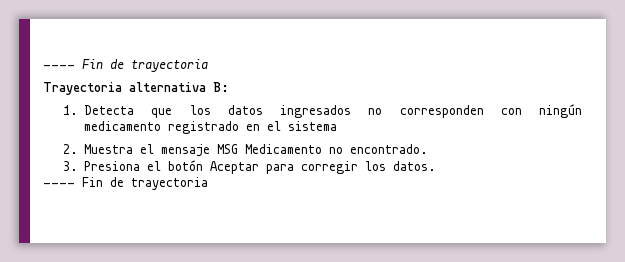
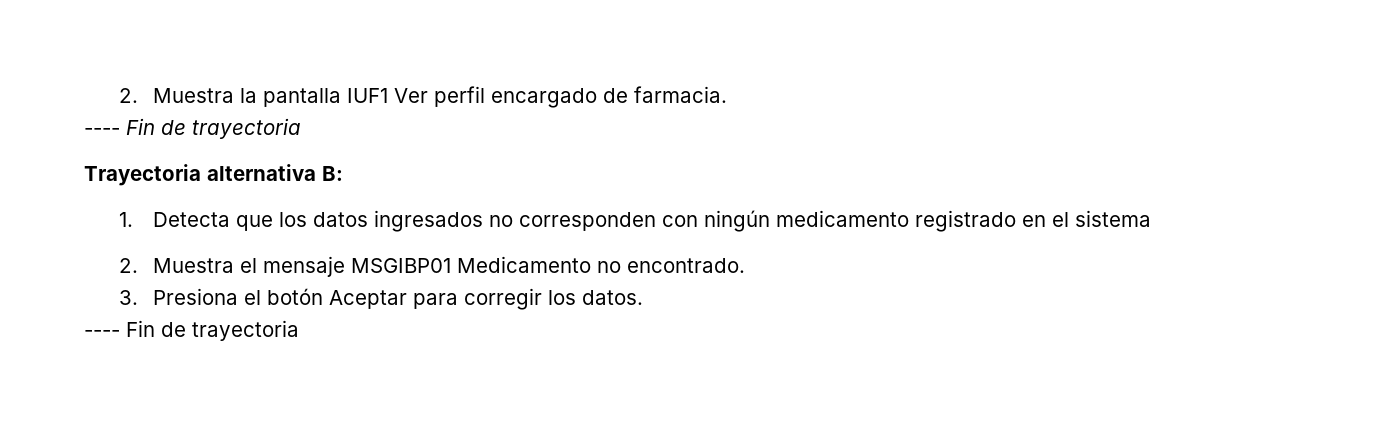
+ 2. Muestra la pantalla IUF1 Ver perfil encargado de farmacia.
- 2. Muestra el mensaje MSG Medicamento no encontrado.
+ 2. Muestra el mensaje MSGIBP01 Medicamento no encontrado.

